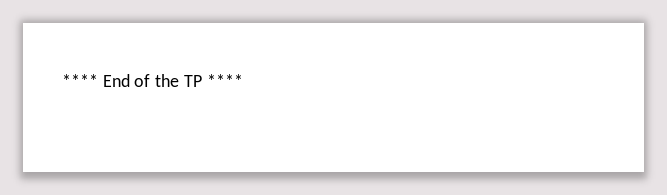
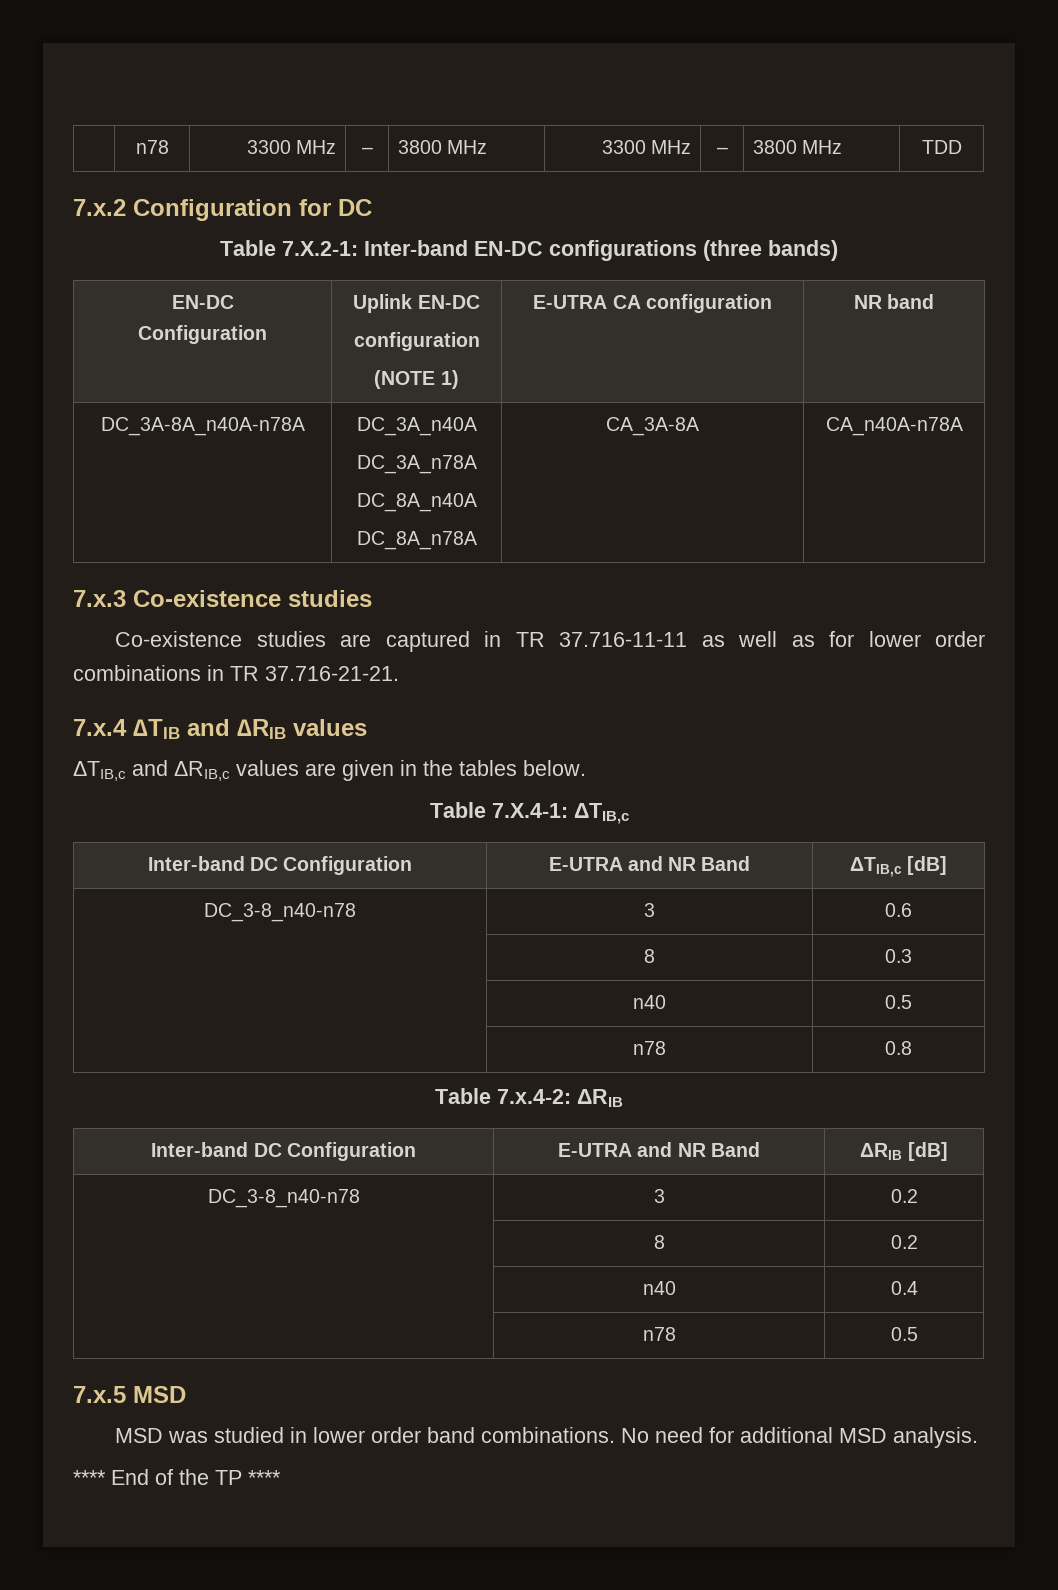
+ | n78 | 3300 MHz | – | 3800 MHz | 3300 MHz | – | 3800 MHz | TDD
+ 7.x.2 Configuration for DC
+ Table 7.X.2-1: Inter-band EN-DC configurations (three bands)
+ EN-DC
+ Configuration | Uplink EN-DC
+ configuration
+ (NOTE 1) | E-UTRA CA configuration | NR band
+ DC_3A-8A_n40A-n78A | DC_3A_n40A
+ DC_3A_n78A
+ DC_8A_n40A
+ DC_8A_n78A | CA_3A-8A | CA_n40A-n78A
+ 7.x.3 Co-existence studies
+ Co-existence studies are captured in TR 37.716-11-11 as well as for lower order combinations in TR 37.716-21-21.
+ 7.x.4 ∆TIB and ∆RIB values
+ ΔTIB,c and ΔRIB,c values are given in the tables below.
+ Table 7.X.4-1: ΔTIB,c
+ Inter-band DC Configuration | E-UTRA and NR Band | ΔTIB,c [dB]
+ DC_3-8_n40-n78 | 3 | 0.6
+ | 8 | 0.3
+ | n40 | 0.5
+ | n78 | 0.8
+ Table 7.x.4-2: ΔRIB
+ Inter-band DC Configuration | E-UTRA and NR Band | ΔRIB [dB]
+ DC_3-8_n40-n78 | 3 | 0.2
+ | 8 | 0.2
+ | n40 | 0.4
+ | n78 | 0.5
+ 7.x.5 MSD
+ MSD was studied in lower order band combinations. No need for additional MSD analysis.

